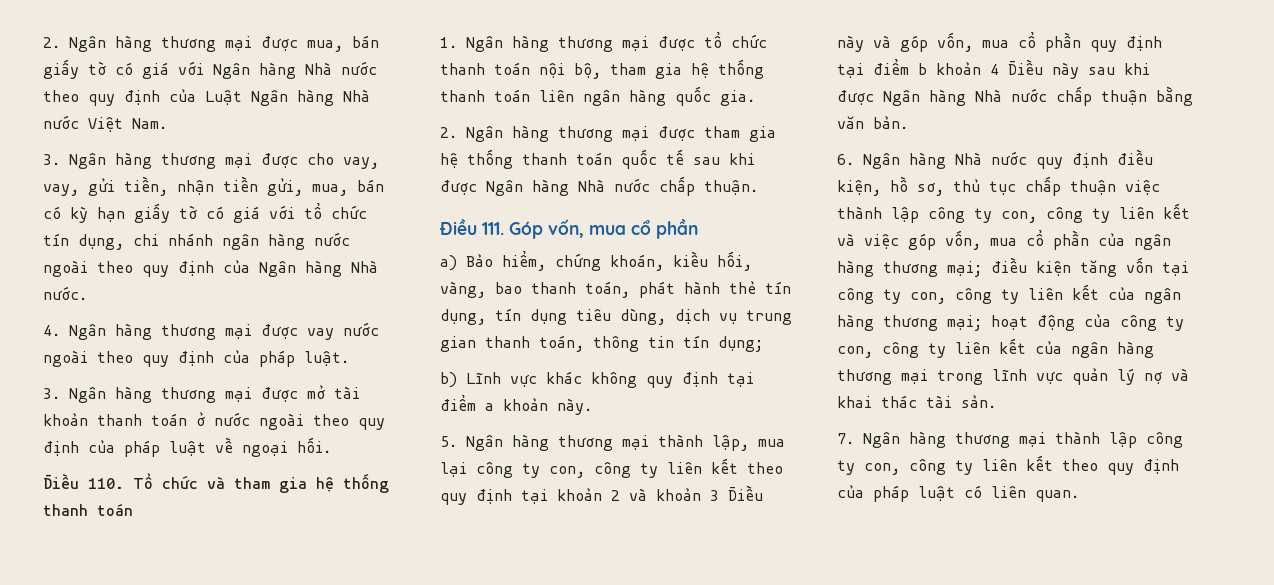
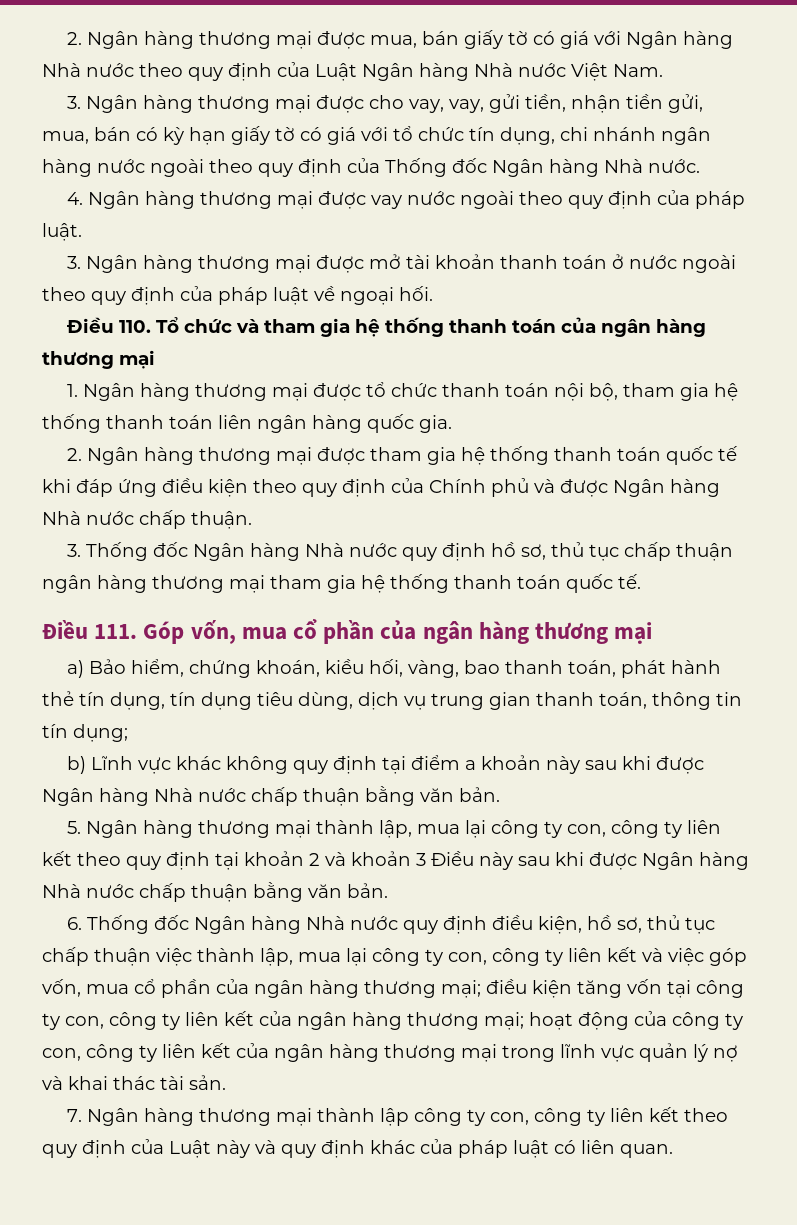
- 3. Ngân hàng thương mại được cho vay, vay, gửi tiền, nhận tiền gửi, mua, bán có kỳ hạn giấy tờ có giá với tổ chức tín dụng, chi nhánh ngân hàng nước ngoài theo quy định của Ngân hàng Nhà nước.
+ 3. Ngân hàng thương mại được cho vay, vay, gửi tiền, nhận tiền gửi, mua, bán có kỳ hạn giấy tờ có giá với tổ chức tín dụng, chi nhánh ngân hàng nước ngoài theo quy định của Thống đốc Ngân hàng Nhà nước.
- Điều 110. Tổ chức và tham gia hệ thống thanh toán
+ Điều 110. Tổ chức và tham gia hệ thống thanh toán của ngân hàng thương mại
- 2. Ngân hàng thương mại được tham gia hệ thống thanh toán quốc tế sau khi được Ngân hàng Nhà nước chấp thuận.
+ 2. Ngân hàng thương mại được tham gia hệ thống thanh toán quốc tế khi đáp ứng điều kiện theo quy định của Chính phủ và được Ngân hàng Nhà nước chấp thuận.
+ 3. Thống đốc Ngân hàng Nhà nước quy định hồ sơ, thủ tục chấp thuận ngân hàng thương mại tham gia hệ thống thanh toán quốc tế.
- Điều 111. Góp vốn, mua cổ phần
+ Điều 111. Góp vốn, mua cổ phần của ngân hàng thương mại
- b) Lĩnh vực khác không quy định tại điểm a khoản này.
+ b) Lĩnh vực khác không quy định tại điểm a khoản này sau khi được Ngân hàng Nhà nước chấp thuận bằng văn bản.
- 5. Ngân hàng thương mại thành lập, mua lại công ty con, công ty liên kết theo quy định tại khoản 2 và khoản 3 Điều này và góp vốn, mua cổ phần quy định tại điểm b khoản 4 Điều này sau khi được Ngân hàng Nhà nước chấp thuận bằng văn bản.
+ 5. Ngân hàng thương mại thành lập, mua lại công ty con, công ty liên kết theo quy định tại khoản 2 và khoản 3 Điều này sau khi được Ngân hàng Nhà nước chấp thuận bằng văn bản.
- 6. Ngân hàng Nhà nước quy định điều kiện, hồ sơ, thủ tục chấp thuận việc thành lập công ty con, công ty liên kết và việc góp vốn, mua cổ phần của ngân hàng thương mại;
+ 6. Thống đốc Ngân hàng Nhà nước quy định điều kiện, hồ sơ, thủ tục chấp thuận việc thành lập, mua lại công ty con, công ty liên kết và việc góp vốn, mua cổ phần của ngân hàng thương mại;
- 7. Ngân hàng thương mại thành lập công ty con, công ty liên kết theo quy định của pháp luật có liên quan.
+ 7. Ngân hàng thương mại thành lập công ty con, công ty liên kết theo quy định của Luật này và quy định khác của pháp luật có liên quan.

